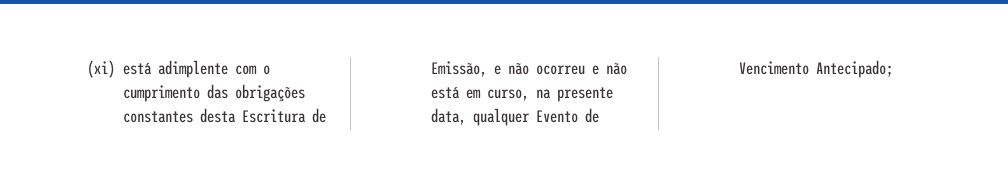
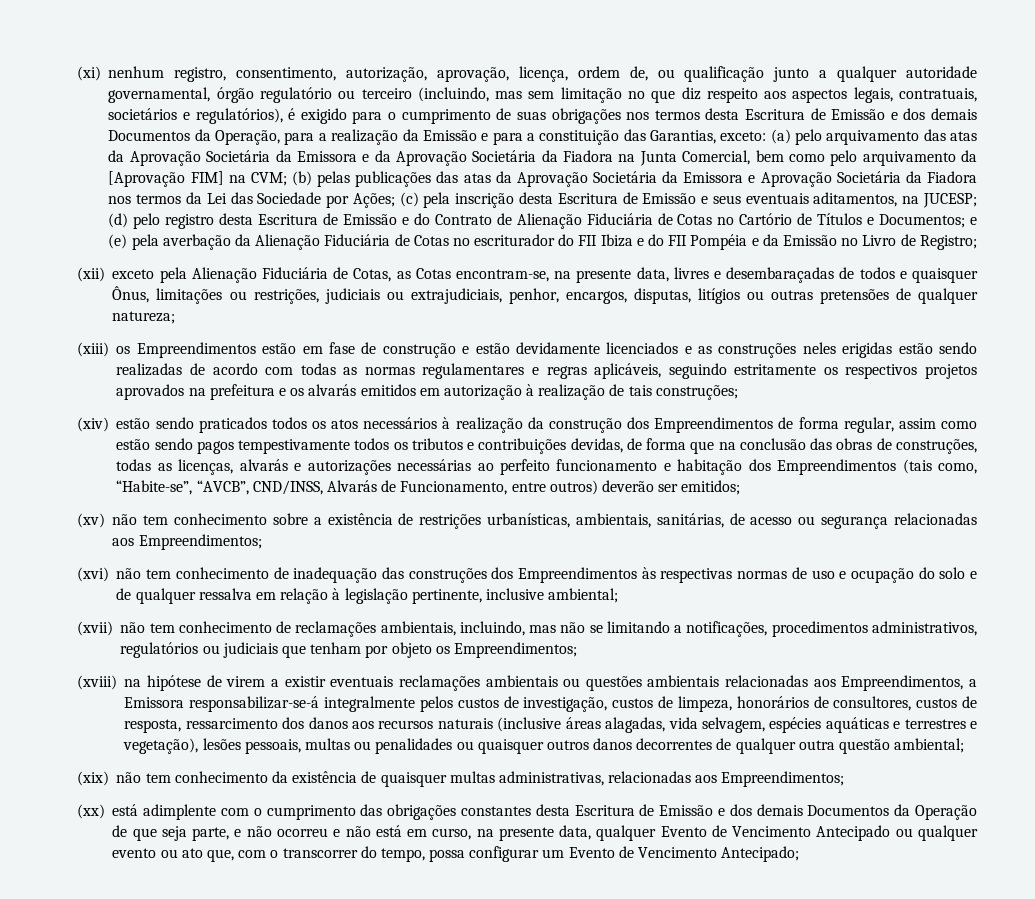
- (xi) está adimplente com o cumprimento das obrigações constantes desta Escritura de Emissão, e não ocorreu e não está em curso, na presente data, qualquer Evento de Vencimento Antecipado;
+ (xi) nenhum registro, consentimento, autorização, aprovação, licença, ordem de, ou qualificação junto a qualquer autoridade governamental, órgão regulatório ou terceiro (incluindo, mas sem limitação no que diz respeito aos aspectos legais, contratuais, societários e regulatórios), é exigido para o cumprimento de suas obrigações nos termos desta Escritura de Emissão e dos demais Documentos da Operação, para a realização da Emissão e para a constituição das Garantias, exceto: (a) pelo arquivamento das atas da Aprovação Societária da Emissora e da Aprovação Societária da Fiadora na Junta Comercial, bem como pelo arquivamento da [Aprovação FIM] na CVM; (b) pelas publicações das atas da Aprovação Societária da Emissora e Aprovação Societária da Fiadora nos termos da Lei das Sociedade por Ações; (c) pela inscrição desta Escritura de Emissão e seus eventuais aditamentos, na JUCESP; (d) pelo registro desta Escritura de Emissão e do Contrato de Alienação Fiduciária de Cotas no Cartório de Títulos e Documentos; e (e) pela averbação da Alienação Fiduciária de Cotas no escriturador do FII Ibiza e do FII Pompéia e da Emissão no Livro de Registro;
+ (xii) exceto pela Alienação Fiduciária de Cotas, as Cotas encontram-se, na presente data, livres e desembaraçadas de todos e quaisquer Ônus, limitações ou restrições, judiciais ou extrajudiciais, penhor, encargos, disputas, litígios ou outras pretensões de qualquer natureza;
+ (xiii) os Empreendimentos estão em fase de construção e estão devidamente licenciados e as construções neles erigidas estão sendo realizadas de acordo com todas as normas regulamentares e regras aplicáveis, seguindo estritamente os respectivos projetos aprovados na prefeitura e os alvarás emitidos em autorização à realização de tais construções;
+ (xiv) estão sendo praticados todos os atos necessários à realização da construção dos Empreendimentos de forma regular, assim como estão sendo pagos tempestivamente todos os tributos e contribuições devidas, de forma que na conclusão das obras de construções, todas as licenças, alvarás e autorizações necessárias ao perfeito funcionamento e habitação dos Empreendimentos (tais como, “Habite-se”, “AVCB”, CND/INSS, Alvarás de Funcionamento, entre outros) deverão ser emitidos;
+ (xv) não tem conhecimento sobre a existência de restrições urbanísticas, ambientais, sanitárias, de acesso ou segurança relacionadas aos Empreendimentos;
+ (xvi) não tem conhecimento de inadequação das construções dos Empreendimentos às respectivas normas de uso e ocupação do solo e de qualquer ressalva em relação à legislação pertinente, inclusive ambiental;
+ (xvii) não tem conhecimento de reclamações ambientais, incluindo, mas não se limitando a notificações, procedimentos administrativos, regulatórios ou judiciais que tenham por objeto os Empreendimentos;
+ (xviii) na hipótese de virem a existir eventuais reclamações ambientais ou questões ambientais relacionadas aos Empreendimentos, a Emissora responsabilizar-se-á integralmente pelos custos de investigação, custos de limpeza, honorários de consultores, custos de resposta, ressarcimento dos danos aos recursos naturais (inclusive áreas alagadas, vida selvagem, espécies aquáticas e terrestres e vegetação), lesões pessoais, multas ou penalidades ou quaisquer outros danos decorrentes de qualquer outra questão ambiental;
+ (xix) não tem conhecimento da existência de quaisquer multas administrativas, relacionadas aos Empreendimentos;
+ (xx) está adimplente com o cumprimento das obrigações constantes desta Escritura de Emissão e dos demais Documentos da Operação de que seja parte, e não ocorreu e não está em curso, na presente data, qualquer Evento de Vencimento Antecipado ou qualquer evento ou ato que, com o transcorrer do tempo, possa configurar um Evento de Vencimento Antecipado;

